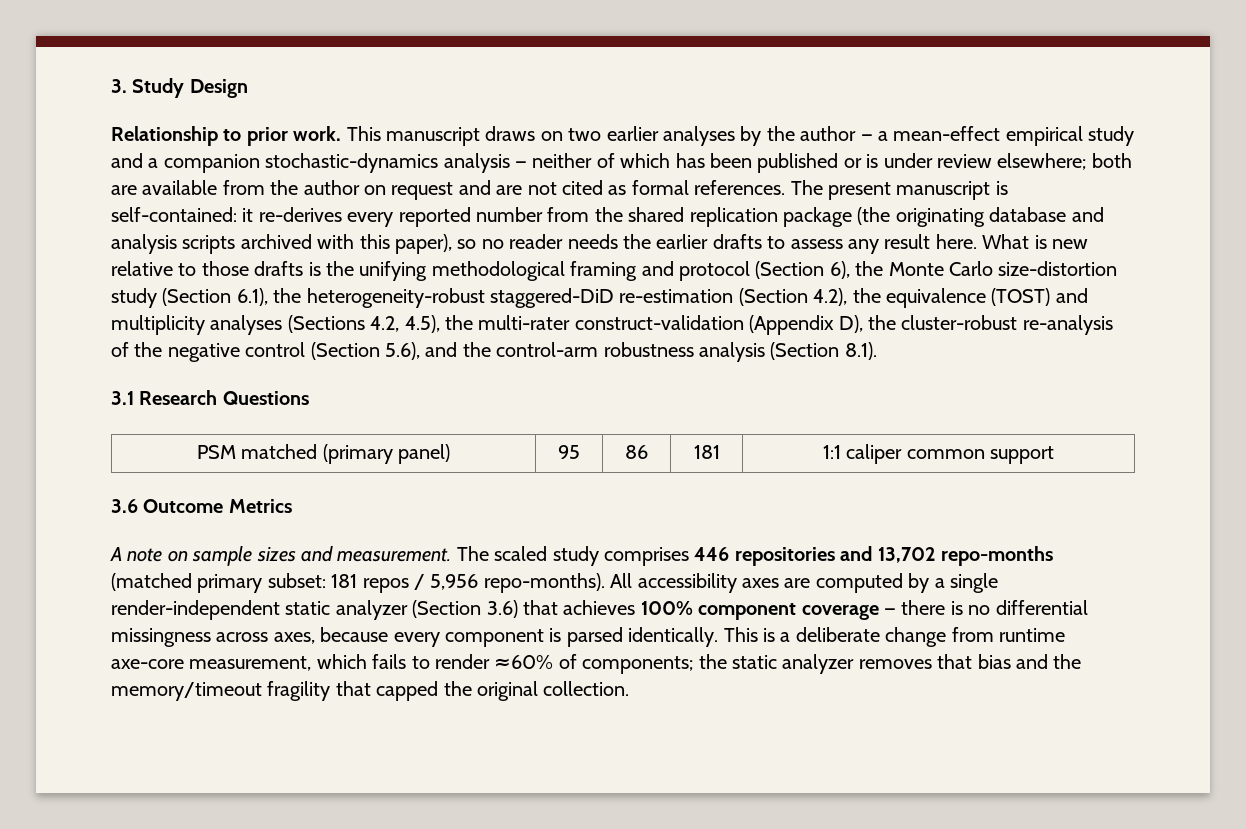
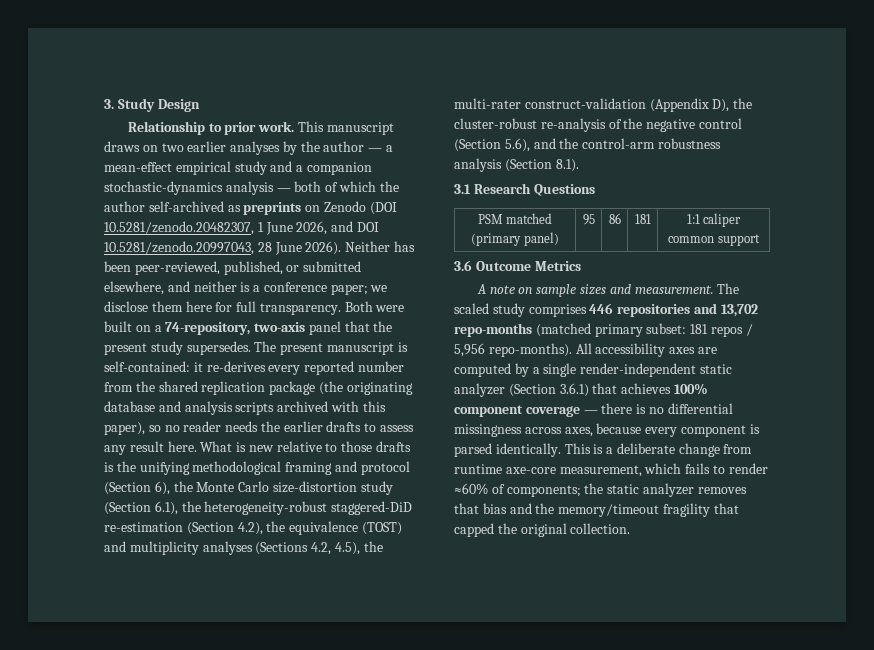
- This manuscript draws on two earlier analyses by the author — a mean-effect empirical study and a companion stochastic-dynamics analysis — neither of which has been published or is under review elsewhere; both are available from the author on request and are not cited as formal references.
+ This manuscript draws on two earlier analyses by the author — a mean-effect empirical study and a companion stochastic-dynamics analysis — both of which the author self-archived as preprints on Zenodo (DOI 10.5281/zenodo.20482307, 1 June 2026, and DOI 10.5281/zenodo.20997043, 28 June 2026). Neither has been peer-reviewed, published, or submitted elsewhere, and neither is a conference paper; we disclose them here for full transparency. Both were built on a 74-repository, two-axis panel that the present study supersedes.
- All accessibility axes are computed by a single render-independent static analyzer (Section 3.6) that achieves 100% component coverage — there is no differential missingness across axes, because every component is parsed identically.
+ All accessibility axes are computed by a single render-independent static analyzer (Section 3.6.1) that achieves 100% component coverage — there is no differential missingness across axes, because every component is parsed identically.

